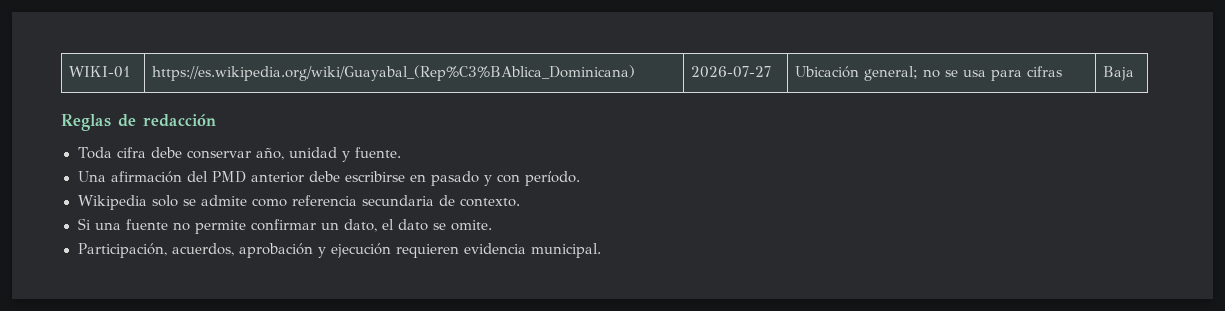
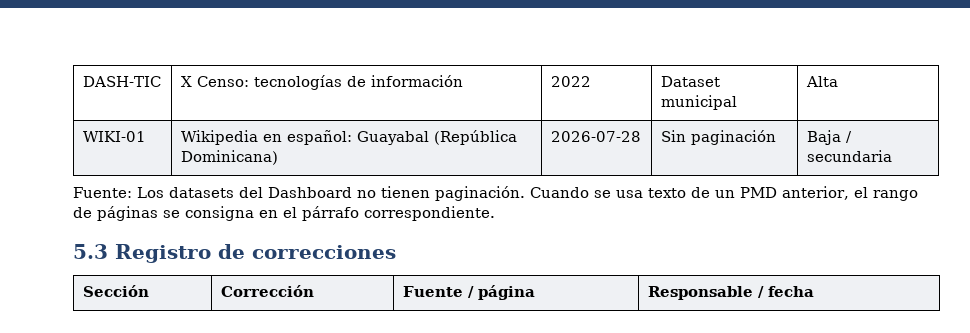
- WIKI-01 | https://es.wikipedia.org/wiki/Guayabal_(Rep%C3%BAblica_Dominicana) | 2026-07-27 | Ubicación general; no se usa para cifras | Baja
- Reglas de redacción
- Toda cifra debe conservar año, unidad y fuente.
- Una afirmación del PMD anterior debe escribirse en pasado y con período.
- Wikipedia solo se admite como referencia secundaria de contexto.
- Si una fuente no permite confirmar un dato, el dato se omite.
- Participación, acuerdos, aprobación y ejecución requieren evidencia municipal.
+ DASH-TIC | X Censo: tecnologías de información | 2022 | Dataset municipal | Alta
+ WIKI-01 | Wikipedia en español: Guayabal (República Dominicana) | 2026-07-28 | Sin paginación | Baja / secundaria
+ Fuente: Los datasets del Dashboard no tienen paginación. Cuando se usa texto de un PMD anterior, el rango de páginas se consigna en el párrafo correspondiente.
+ 5.3 Registro de correcciones
+ Sección | Corrección | Fuente / página | Responsable / fecha

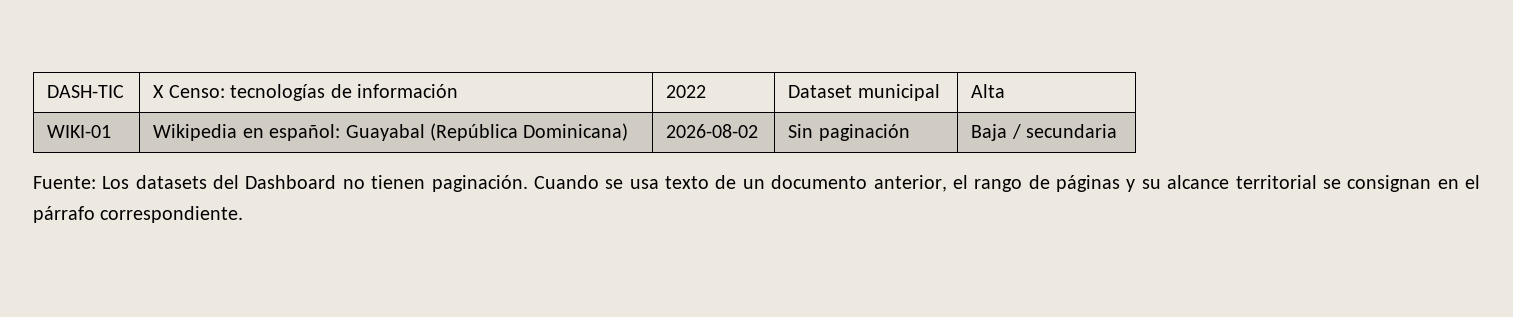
- WIKI-01 | Wikipedia en español: Guayabal (República Dominicana) | 2026-07-28 | Sin paginación | Baja / secundaria
+ WIKI-01 | Wikipedia en español: Guayabal (República Dominicana) | 2026-08-02 | Sin paginación | Baja / secundaria
- Cuando se usa texto de un PMD anterior, el rango de páginas se consigna en el párrafo correspondiente.
- 5.3 Registro de correcciones
- Sección | Corrección | Fuente / página | Responsable / fecha
+ Cuando se usa texto de un documento anterior, el rango de páginas y su alcance territorial se consignan en el párrafo correspondiente.

